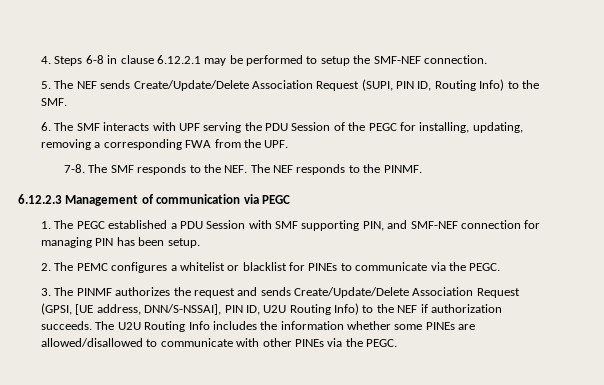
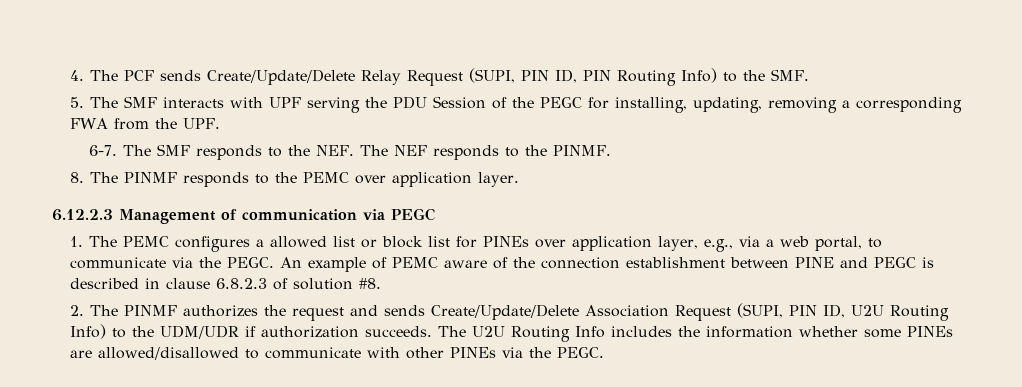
- 4. Steps 6-8 in clause 6.12.2.1 may be performed to setup the SMF-NEF connection.
- 5. The NEF sends Create/Update/Delete Association Request (SUPI, PIN ID, Routing Info) to the SMF.
+ 4. The PCF sends Create/Update/Delete Relay Request (SUPI, PIN ID, PIN Routing Info) to the SMF.
- 6. The SMF interacts with UPF serving the PDU Session of the PEGC for installing, updating, removing a corresponding FWA from the UPF.
+ 5. The SMF interacts with UPF serving the PDU Session of the PEGC for installing, updating, removing a corresponding FWA from the UPF.
- 7-8.
+ 6-7.
+ 8. The PINMF responds to the PEMC over application layer.
- 1. The PEGC established a PDU Session with SMF supporting PIN, and SMF-NEF connection for managing PIN has been setup.
- 2. The PEMC configures a whitelist or blacklist for PINEs to communicate via the PEGC.
- 3. The PINMF authorizes the request and sends Create/Update/Delete Association Request (GPSI, [UE address, DNN/S-NSSAI], PIN ID, U2U Routing Info) to the NEF if authorization succeeds.
+ 1. The PEMC configures a allowed list or block list for PINEs over application layer, e.g., via a web portal, to communicate via the PEGC. An example of PEMC aware of the connection establishment between PINE and PEGC is described in clause 6.8.2.3 of solution #8.
+ 2. The PINMF authorizes the request and sends Create/Update/Delete Association Request (SUPI, PIN ID, U2U Routing Info) to the UDM/UDR if authorization succeeds.

